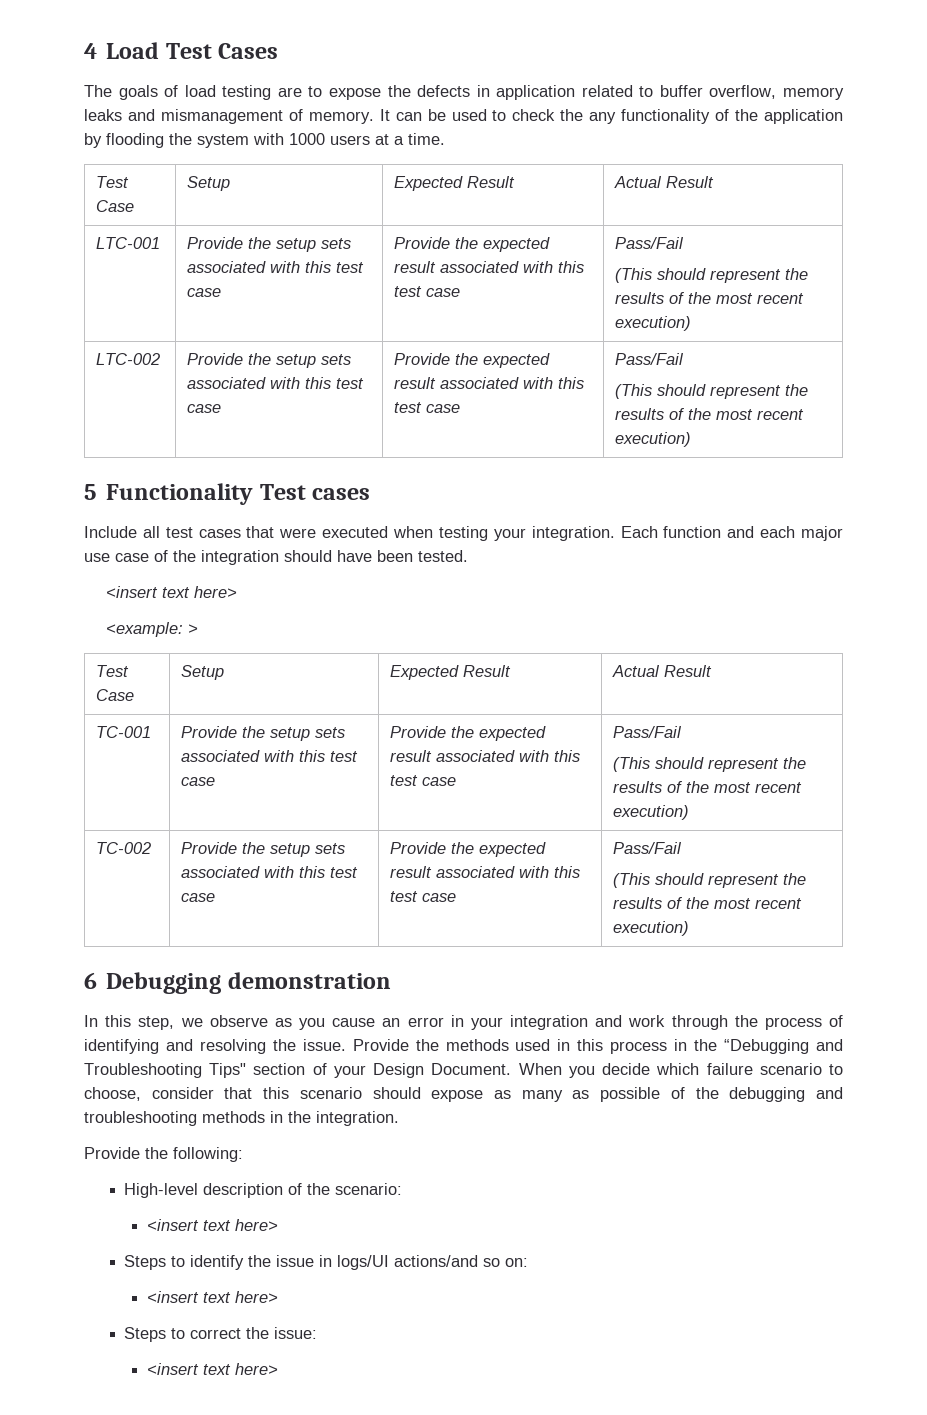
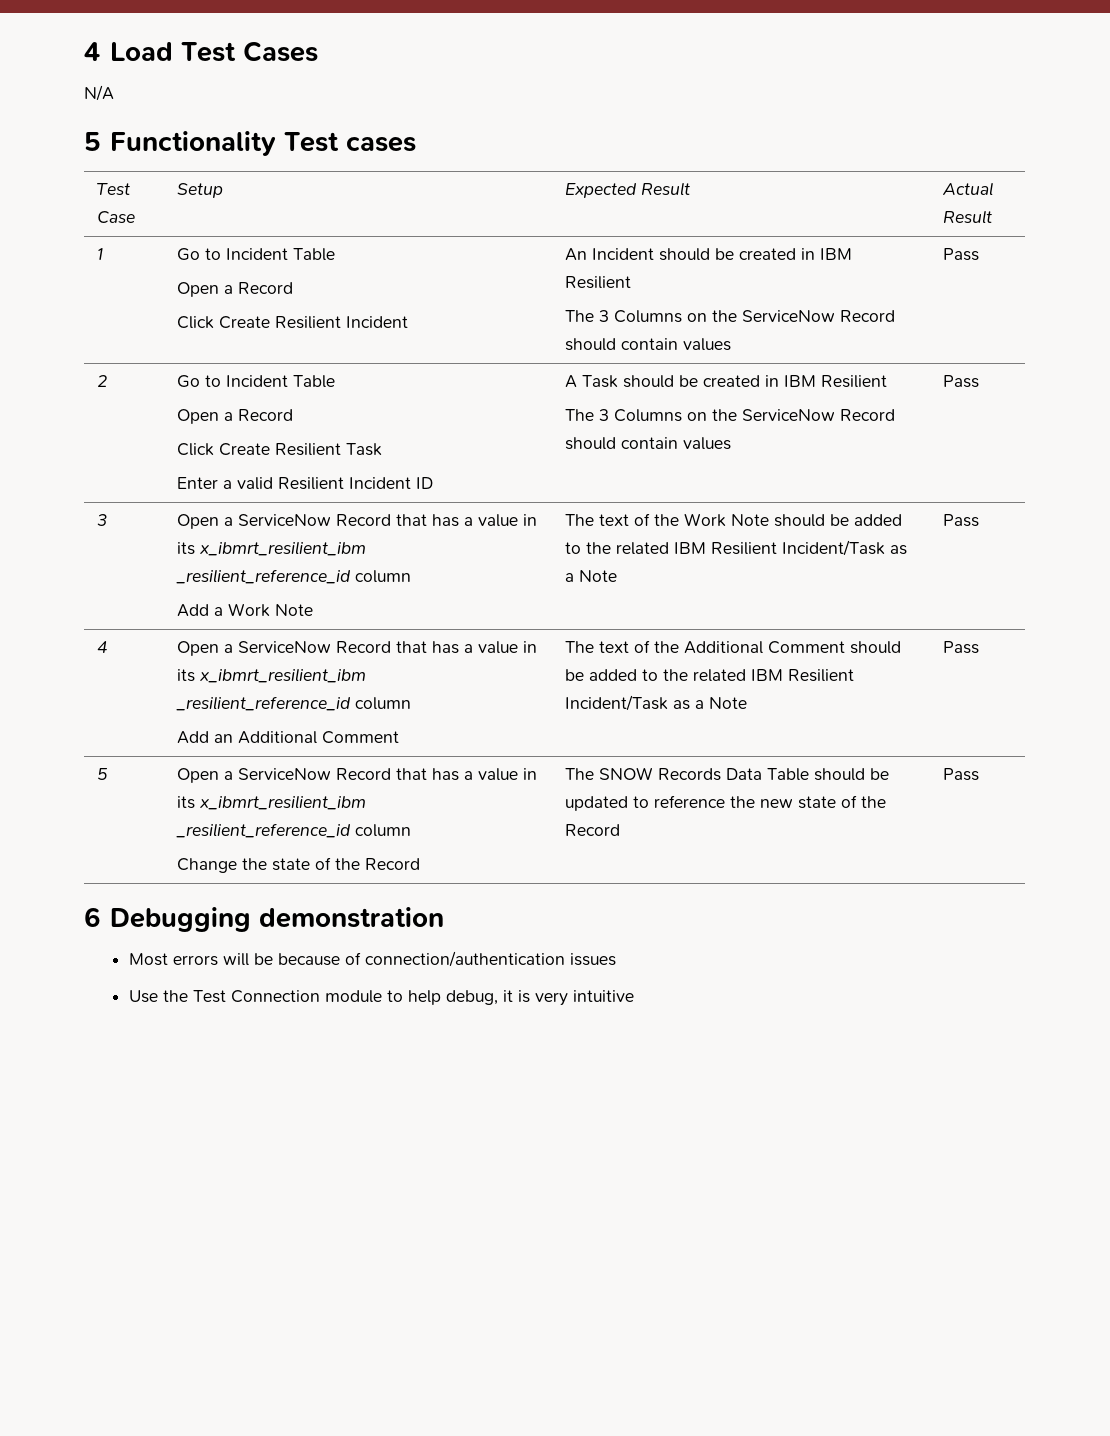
- The goals of load testing are to expose the defects in application related to buffer overflow, memory leaks and mismanagement of memory. It can be used to check the any functionality of the application by flooding the system with 1000 users at a time.
+ N/A
+ 5 Functionality Test cases
  Test Case | Setup | Expected Result | Actual Result
- LTC-001 | Provide the setup sets associated with this test case | Provide the expected result associated with this test case | Pass/Fail
- (This should represent the results of the most recent execution)
- LTC-002 | Provide the setup sets associated with this test case | Provide the expected result associated with this test case | Pass/Fail
- (This should represent the results of the most recent execution)
- 5 Functionality Test cases
- Include all test cases that were executed when testing your integration. Each function and each major use case of the integration should have been tested.
- <insert text here>
- <example: >
- Test Case | Setup | Expected Result | Actual Result
- TC-001 | Provide the setup sets associated with this test case | Provide the expected result associated with this test case | Pass/Fail
- (This should represent the results of the most recent execution)
- TC-002 | Provide the setup sets associated with this test case | Provide the expected result associated with this test case | Pass/Fail
- (This should represent the results of the most recent execution)
+ 1 | Go to Incident Table
+ Open a Record
+ Click Create Resilient Incident | An Incident should be created in IBM Resilient
+ The 3 Columns on the ServiceNow Record should contain values | Pass
+ 2 | Go to Incident Table
+ Open a Record
+ Click Create Resilient Task
+ Enter a valid Resilient Incident ID | A Task should be created in IBM Resilient
+ The 3 Columns on the ServiceNow Record should contain values | Pass
+ 3 | Open a ServiceNow Record that has a value in its x_ibmrt_resilient_ibm _resilient_reference_id column
+ Add a Work Note | The text of the Work Note should be added to the related IBM Resilient Incident/Task as a Note | Pass
+ 4 | Open a ServiceNow Record that has a value in its x_ibmrt_resilient_ibm _resilient_reference_id column
+ Add an Additional Comment | The text of the Additional Comment should be added to the related IBM Resilient Incident/Task as a Note | Pass
+ 5 | Open a ServiceNow Record that has a value in its x_ibmrt_resilient_ibm _resilient_reference_id column
+ Change the state of the Record | The SNOW Records Data Table should be updated to reference the new state of the Record | Pass
  6 Debugging demonstration
- In this step, we observe as you cause an error in your integration and work through the process of identifying and resolving the issue. Provide the methods used in this process in the “Debugging and Troubleshooting Tips" section of your Design Document. When you decide which failure scenario to choose, consider that this scenario should expose as many as possible of the debugging and troubleshooting methods in the integration.
- Provide the following:
- High-level description of the scenario:
- <insert text here>
- Steps to identify the issue in logs/UI actions/and so on:
- <insert text here>
- Steps to correct the issue:
- <insert text here>
+ Most errors will be because of connection/authentication issues
+ Use the Test Connection module to help debug, it is very intuitive

